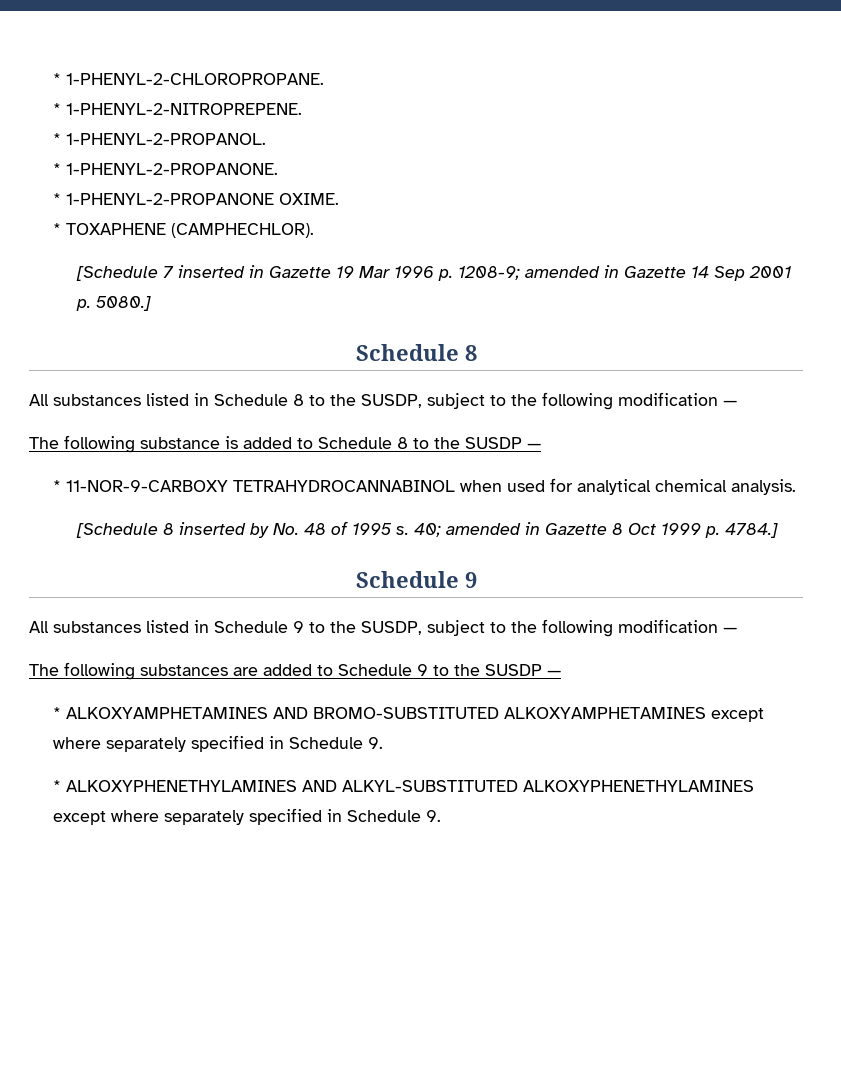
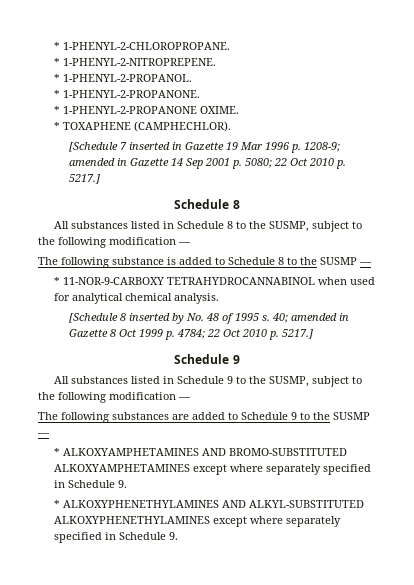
- [Schedule 7 inserted in Gazette 19 Mar 1996 p. 1208-9; amended in Gazette 14 Sep 2001 p. 5080.]
+ [Schedule 7 inserted in Gazette 19 Mar 1996 p. 1208-9; amended in Gazette 14 Sep 2001 p. 5080; 22 Oct 2010 p. 5217.]
- All substances listed in Schedule 8 to the SUSDP, subject to the following modification —
+ All substances listed in Schedule 8 to the SUSMP, subject to the following modification —
- The following substance is added to Schedule 8 to the SUSDP —
+ The following substance is added to Schedule 8 to the SUSMP —
- 40; amended in Gazette 8 Oct 1999 p. 4784.]
+ 40; amended in Gazette 8 Oct 1999 p. 4784; 22 Oct 2010 p. 5217.]
- All substances listed in Schedule 9 to the SUSDP, subject to the following modification —
+ All substances listed in Schedule 9 to the SUSMP, subject to the following modification —
- The following substances are added to Schedule 9 to the SUSDP —
+ The following substances are added to Schedule 9 to the SUSMP —

